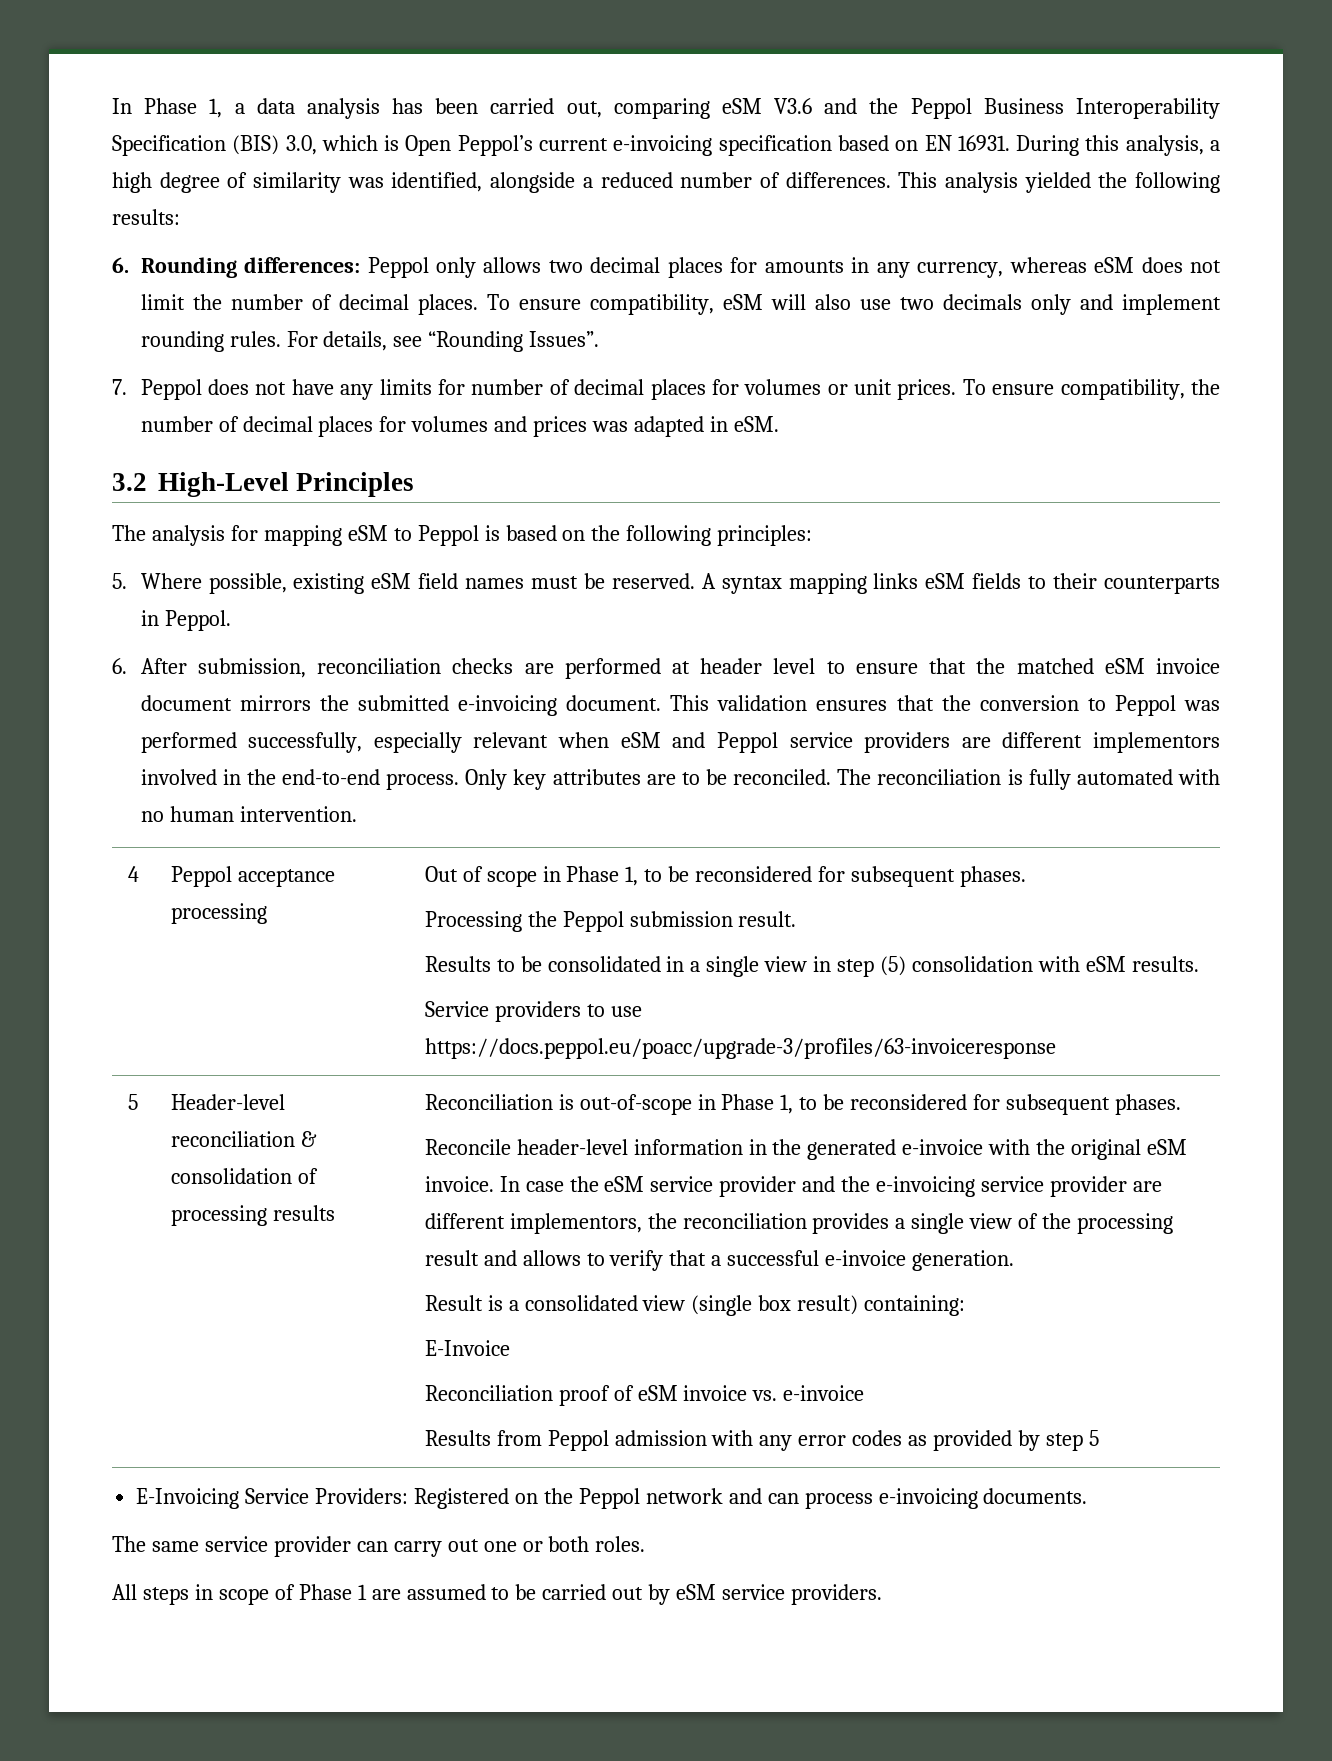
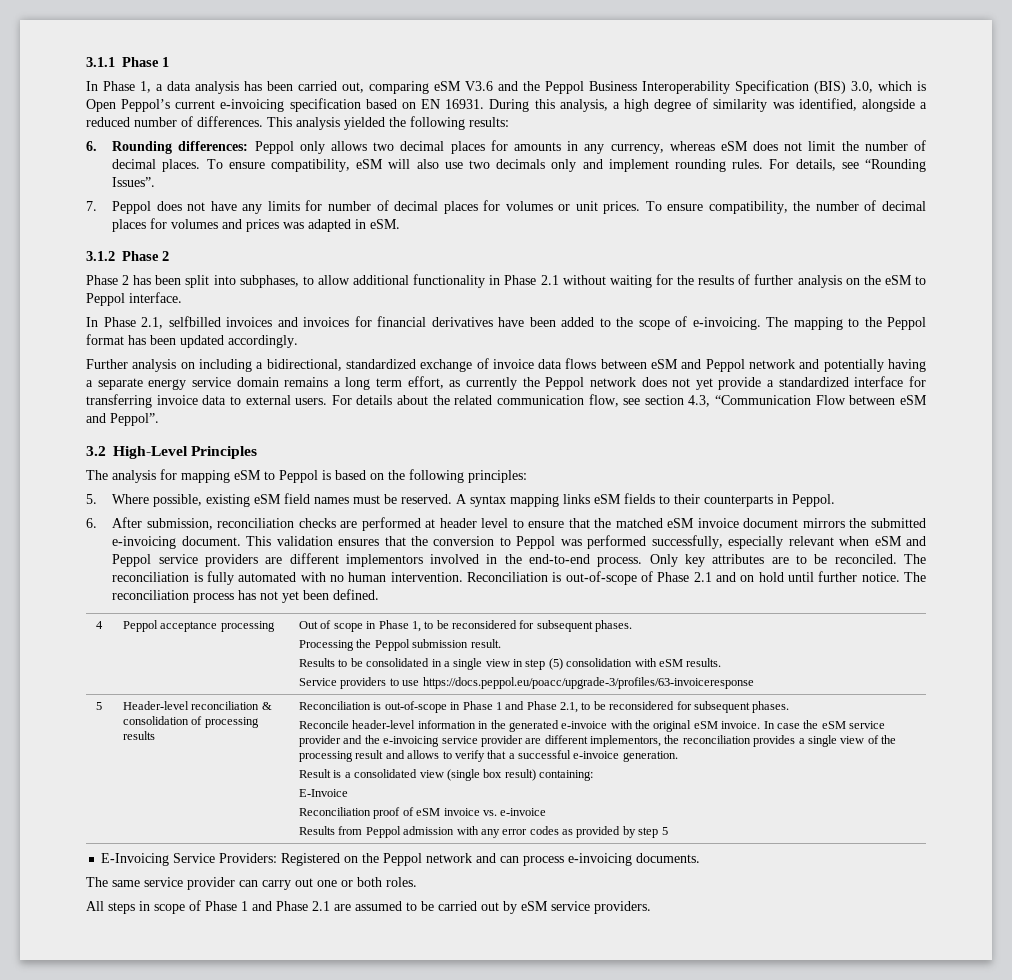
+ 3.1.1 Phase 1
+ 3.1.2 Phase 2
+ Phase 2 has been split into subphases, to allow additional functionality in Phase 2.1 without waiting for the results of further analysis on the eSM to Peppol interface.
+ In Phase 2.1, selfbilled invoices and invoices for financial derivatives have been added to the scope of e-invoicing. The mapping to the Peppol format has been updated accordingly.
+ Further analysis on including a bidirectional, standardized exchange of invoice data flows between eSM and Peppol network and potentially having a separate energy service domain remains a long term effort, as currently the Peppol network does not yet provide a standardized interface for transferring invoice data to external users. For details about the related communication flow, see section 4.3, “Communication Flow between eSM and Peppol”.
+ Reconciliation is out-of-scope of Phase 2.1 and on hold until further notice. The reconciliation process has not yet been defined.
- Reconciliation is out-of-scope in Phase 1, to be reconsidered for subsequent phases.
+ Reconciliation is out-of-scope in Phase 1 and Phase 2.1, to be reconsidered for subsequent phases.
- All steps in scope of Phase 1 are assumed to be carried out by eSM service providers.
+ All steps in scope of Phase 1 and Phase 2.1 are assumed to be carried out by eSM service providers.

